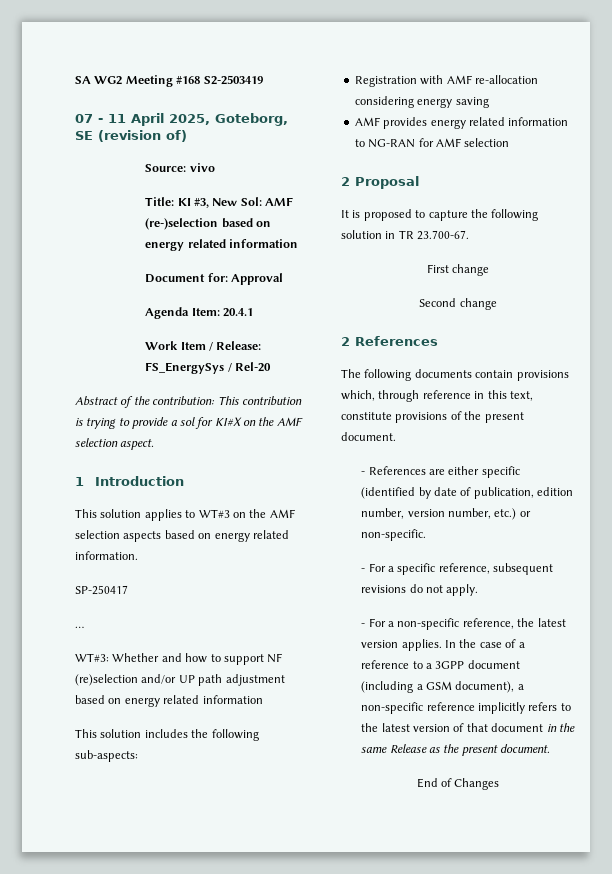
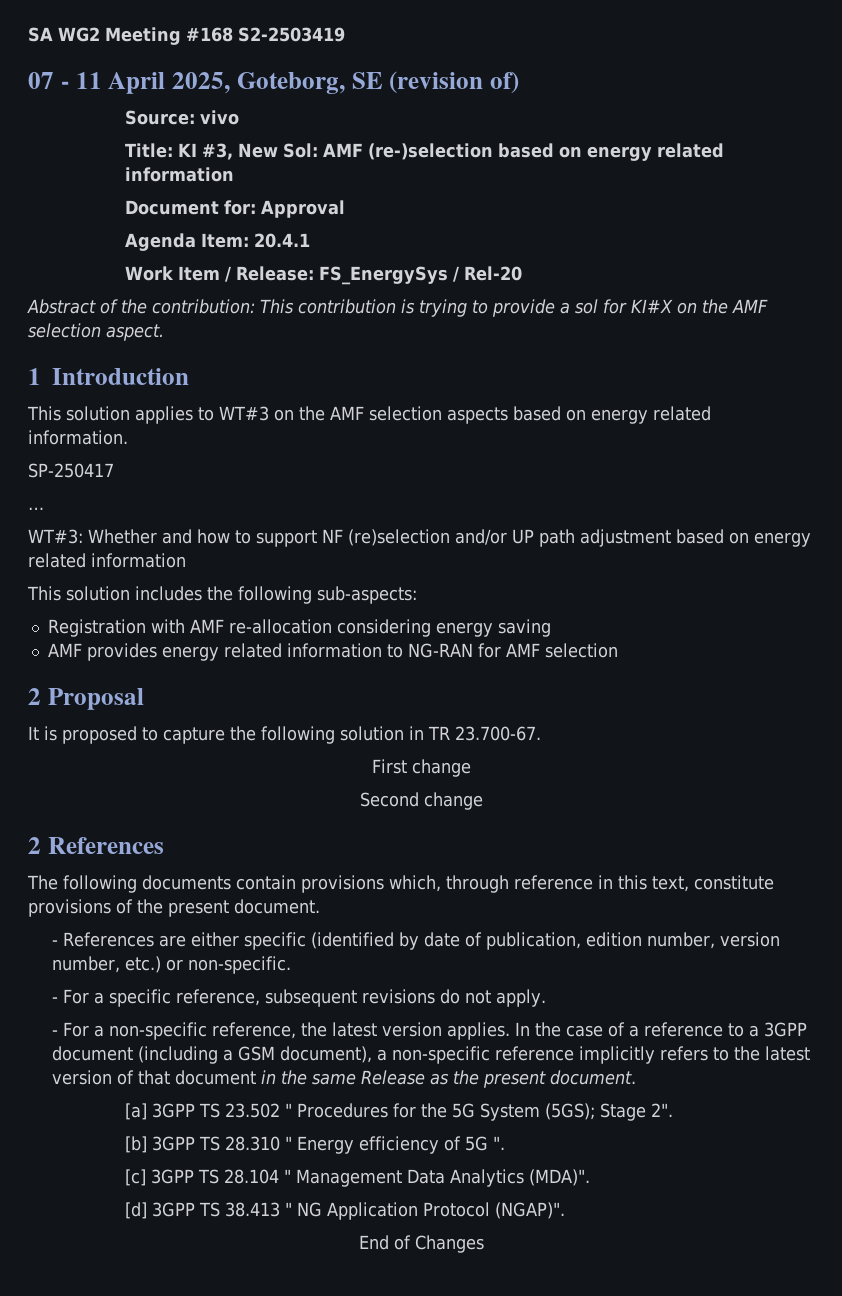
+ [a] 3GPP TS 23.502 " Procedures for the 5G System (5GS); Stage 2".
+ [b] 3GPP TS 28.310 " Energy efficiency of 5G ".
+ [c] 3GPP TS 28.104 " Management Data Analytics (MDA)".
+ [d] 3GPP TS 38.413 " NG Application Protocol (NGAP)".

